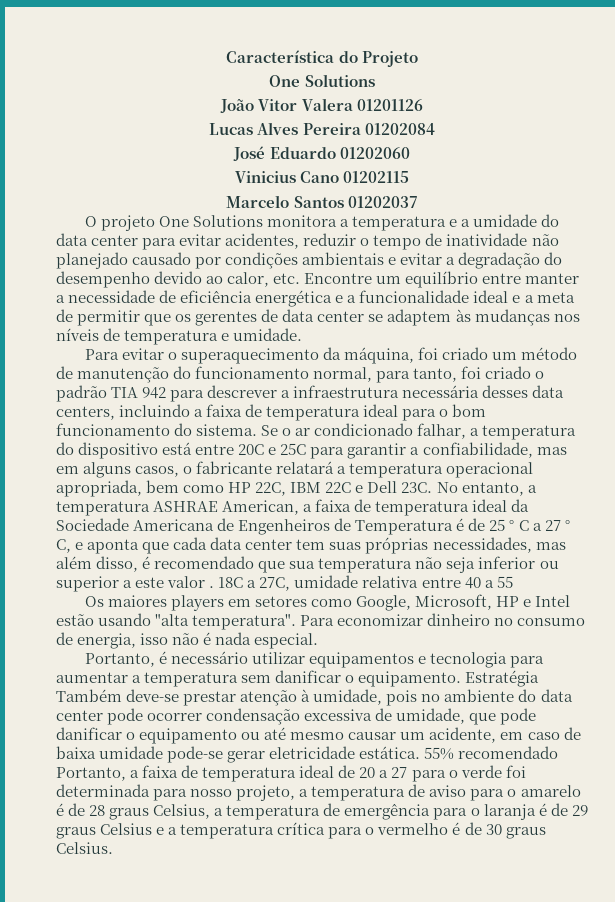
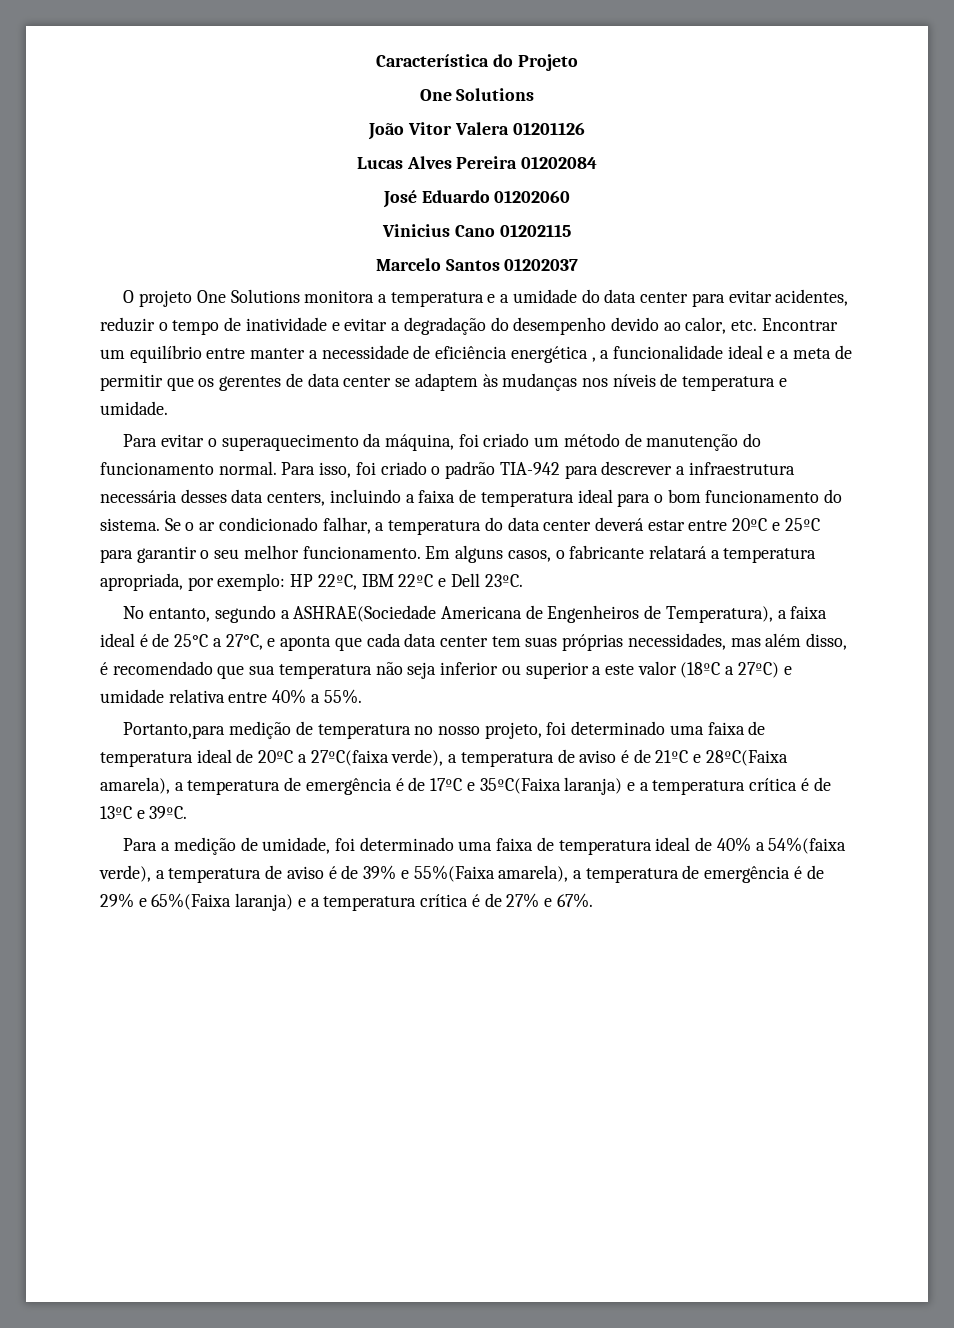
- O projeto One Solutions monitora a temperatura e a umidade do data center para evitar acidentes, reduzir o tempo de inatividade não planejado causado por condições ambientais e evitar a degradação do desempenho devido ao calor, etc. Encontre um equilíbrio entre manter a necessidade de eficiência energética e a funcionalidade ideal e a meta de permitir que os gerentes de data center se adaptem às mudanças nos níveis de temperatura e umidade.
+ O projeto One Solutions monitora a temperatura e a umidade do data center para evitar acidentes, reduzir o tempo de inatividade e evitar a degradação do desempenho devido ao calor, etc. Encontrar um equilíbrio entre manter a necessidade de eficiência energética , a funcionalidade ideal e a meta de permitir que os gerentes de data center se adaptem às mudanças nos níveis de temperatura e umidade.
- Para evitar o superaquecimento da máquina, foi criado um método de manutenção do funcionamento normal, para tanto, foi criado o padrão TIA 942 para descrever a infraestrutura necessária desses data centers, incluindo a faixa de temperatura ideal para o bom funcionamento do sistema.
+ Para evitar o superaquecimento da máquina, foi criado um método de manutenção do funcionamento normal. Para isso, foi criado o padrão TIA-942 para descrever a infraestrutura necessária desses data centers, incluindo a faixa de temperatura ideal para o bom funcionamento do sistema.
- Se o ar condicionado falhar, a temperatura do dispositivo está entre 20C e 25C para garantir a confiabilidade, mas em alguns casos, o fabricante relatará a temperatura operacional apropriada, bem como HP 22C, IBM 22C e Dell 23C. No entanto, a temperatura ASHRAE American, a faixa de temperatura ideal da Sociedade Americana de Engenheiros de Temperatura é de 25 ° C a 27 ° C, e aponta que cada data center tem suas próprias necessidades, mas além disso, é recomendado que sua temperatura não seja inferior ou superior a este valor . 18C a 27C, umidade relativa entre 40 a 55
- Os maiores players em setores como Google, Microsoft, HP e Intel estão usando "alta temperatura". Para economizar dinheiro no consumo de energia, isso não é nada especial.
- Portanto, é necessário utilizar equipamentos e tecnologia para aumentar a temperatura sem danificar o equipamento. Estratégia Também deve-se prestar atenção à umidade, pois no ambiente do data center pode ocorrer condensação excessiva de umidade, que pode danificar o equipamento ou até mesmo causar um acidente, em caso de baixa umidade pode-se gerar eletricidade estática. 55% recomendado Portanto, a faixa de temperatura ideal de 20 a 27 para o verde foi determinada para nosso projeto, a temperatura de aviso para o amarelo é de 28 graus Celsius, a temperatura de emergência para o laranja é de 29 graus Celsius e a temperatura crítica para o vermelho é de 30 graus Celsius.
+ Se o ar condicionado falhar, a temperatura do data center deverá estar entre 20ºC e 25ºC para garantir o seu melhor funcionamento. Em alguns casos, o fabricante relatará a temperatura apropriada, por exemplo: HP 22ºC, IBM 22ºC e Dell 23ºC.
+ No entanto, segundo a ASHRAE(Sociedade Americana de Engenheiros de Temperatura), a faixa ideal é de 25°C a 27°C, e aponta que cada data center tem suas próprias necessidades, mas além disso, é recomendado que sua temperatura não seja inferior ou superior a este valor (18ºC a 27ºC) e umidade relativa entre 40% a 55%.
+ Portanto,para medição de temperatura no nosso projeto, foi determinado uma faixa de temperatura ideal de 20ºC a 27ºC(faixa verde), a temperatura de aviso é de 21ºC e 28ºC(Faixa amarela), a temperatura de emergência é de 17ºC e 35ºC(Faixa laranja) e a temperatura crítica é de 13ºC e 39ºC.
+ Para a medição de umidade, foi determinado uma faixa de temperatura ideal de 40% a 54%(faixa verde), a temperatura de aviso é de 39% e 55%(Faixa amarela), a temperatura de emergência é de 29% e 65%(Faixa laranja) e a temperatura crítica é de 27% e 67%.

